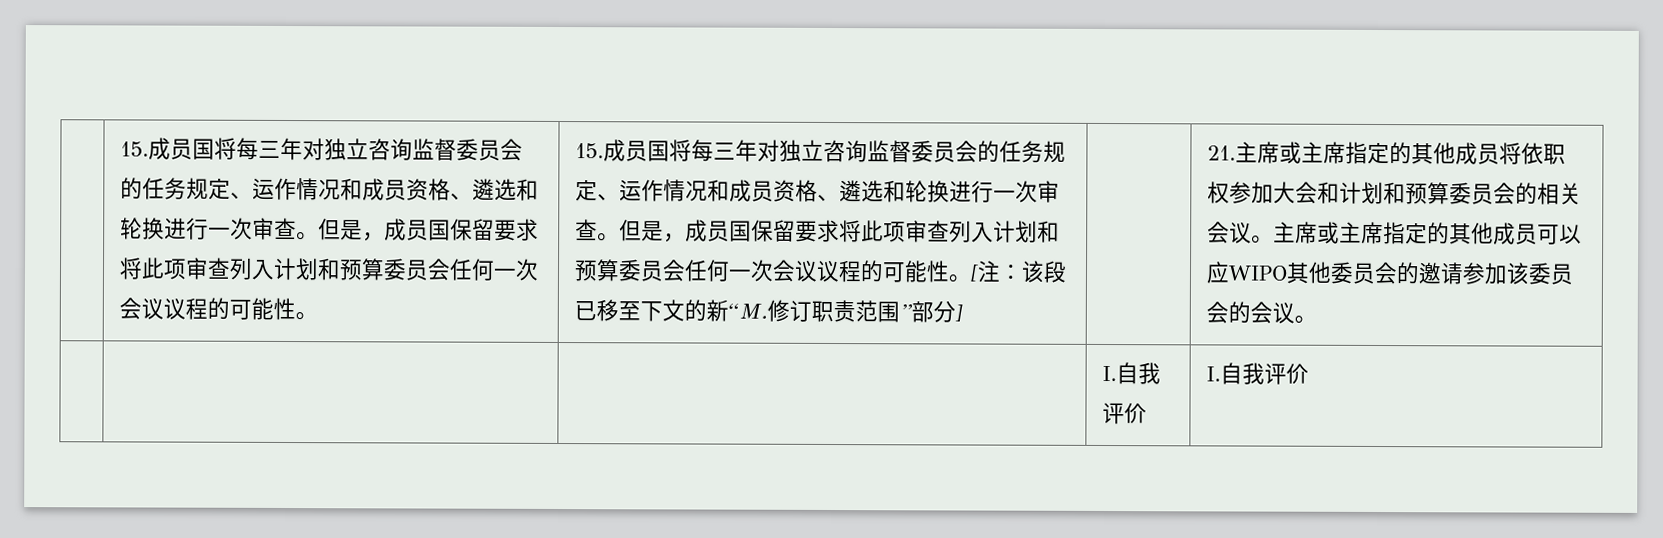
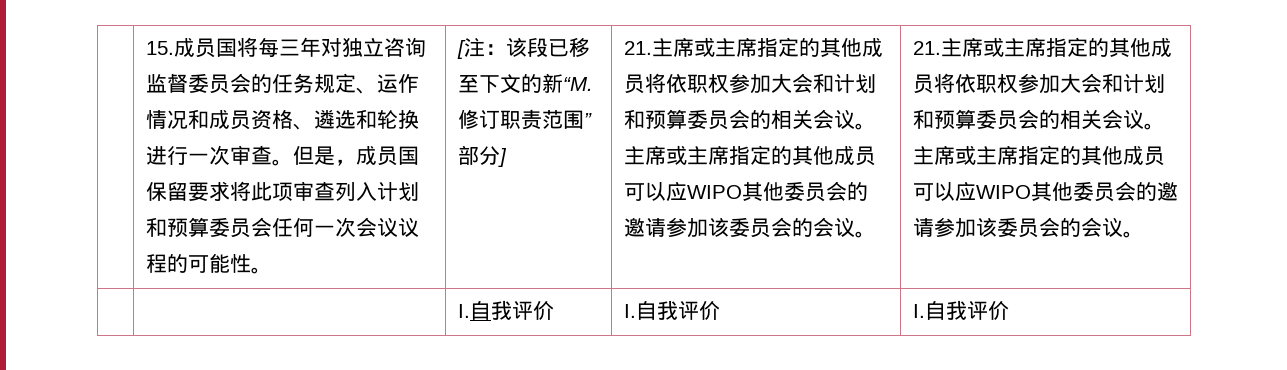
- 但是，成员国保留要求将此项审查列入计划和预算委员会任何一次会议议程的可能性。 | 15.成员国将每三年对独立咨询监督委员会的任务规定、运作情况和成员资格、遴选和轮换进行一次审查。但是，成员国保留要求将此项审查列入计划和预算委员会任何一次会议议程的可能性。[注：该段已移至下文的新“M.修订职责范围”部分]
+ 但是，成员国保留要求将此项审查列入计划和预算委员会任何一次会议议程的可能性。 | [注：该段已移至下文的新“M.修订职责范围”部分] | 21.主席或主席指定的其他成员将依职权参加大会和计划和预算委员会的相关会议。主席或主席指定的其他成员可以应WIPO其他委员会的邀请参加该委员会的会议。
- | | | I.自我评价 | I.自我评价
+ | | I.自我评价 | I.自我评价 | I.自我评价

